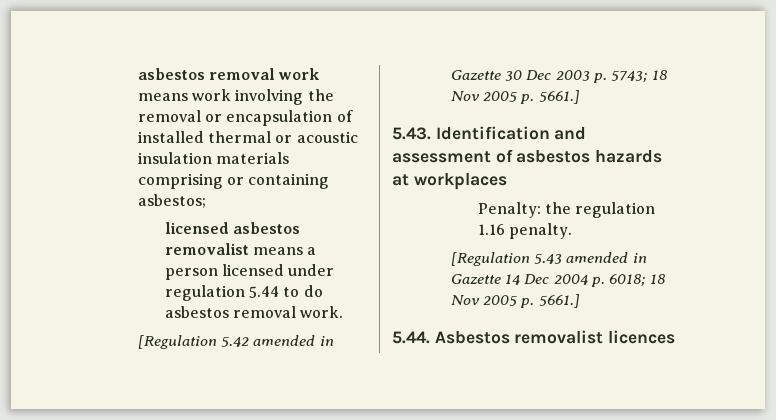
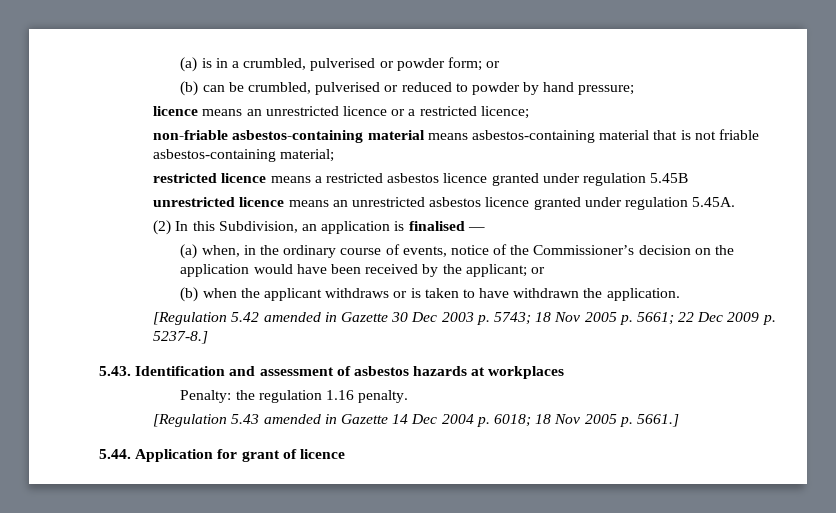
- asbestos removal work means work involving the removal or encapsulation of installed thermal or acoustic insulation materials comprising or containing asbestos;
- licensed asbestos removalist means a person licensed under regulation 5.44 to do asbestos removal work.
+ (a) is in a crumbled, pulverised or powder form; or
+ (b) can be crumbled, pulverised or reduced to powder by hand pressure;
+ licence means an unrestricted licence or a restricted licence;
+ non-friable asbestos-containing material means asbestos-containing material that is not friable asbestos-containing material;
+ restricted licence means a restricted asbestos licence granted under regulation 5.45B
+ unrestricted licence means an unrestricted asbestos licence granted under regulation 5.45A.
+ (2) In this Subdivision, an application is finalised —
+ (a) when, in the ordinary course of events, notice of the Commissioner’s decision on the application would have been received by the applicant; or
+ (b) when the applicant withdraws or is taken to have withdrawn the application.
- [Regulation 5.42 amended in Gazette 30 Dec 2003 p. 5743; 18 Nov 2005 p. 5661.]
+ [Regulation 5.42 amended in Gazette 30 Dec 2003 p. 5743; 18 Nov 2005 p. 5661; 22 Dec 2009 p. 5237-8.]
- 5.44. Asbestos removalist licences
+ 5.44. Application for grant of licence

